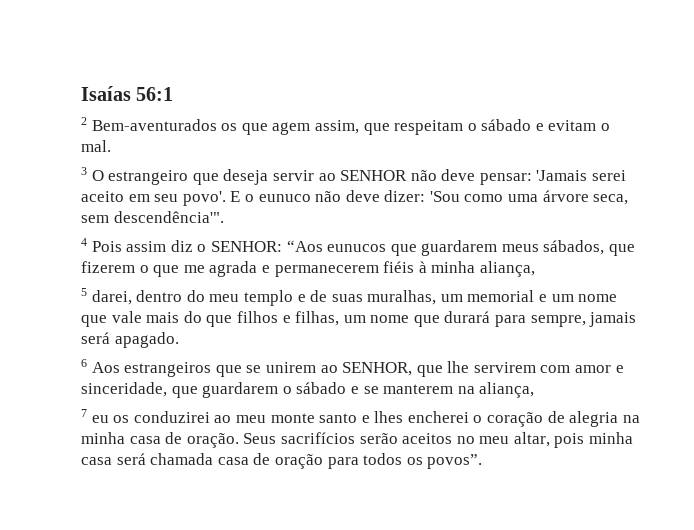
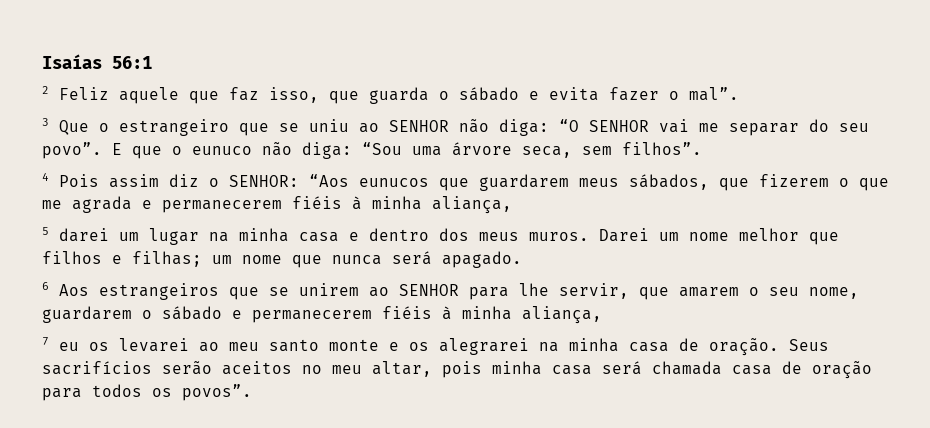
- 2 Bem-aventurados os que agem assim, que respeitam o sábado e evitam o mal.
- 3 O estrangeiro que deseja servir ao SENHOR não deve pensar: 'Jamais serei aceito em seu povo'. E o eunuco não deve dizer: 'Sou como uma árvore seca, sem descendência'".
+ 2 Feliz aquele que faz isso, que guarda o sábado e evita fazer o mal”.
+ 3 Que o estrangeiro que se uniu ao SENHOR não diga: “O SENHOR vai me separar do seu povo”. E que o eunuco não diga: “Sou uma árvore seca, sem filhos”.
- 5 darei, dentro do meu templo e de suas muralhas, um memorial e um nome que vale mais do que filhos e filhas, um nome que durará para sempre, jamais será apagado.
+ 5 darei um lugar na minha casa e dentro dos meus muros. Darei um nome melhor que filhos e filhas; um nome que nunca será apagado.
- 6 Aos estrangeiros que se unirem ao SENHOR, que lhe servirem com amor e sinceridade, que guardarem o sábado e se manterem na aliança,
+ 6 Aos estrangeiros que se unirem ao SENHOR para lhe servir, que amarem o seu nome, guardarem o sábado e permanecerem fiéis à minha aliança,
- 7 eu os conduzirei ao meu monte santo e lhes encherei o coração de alegria na minha casa de oração.
+ 7 eu os levarei ao meu santo monte e os alegrarei na minha casa de oração.

